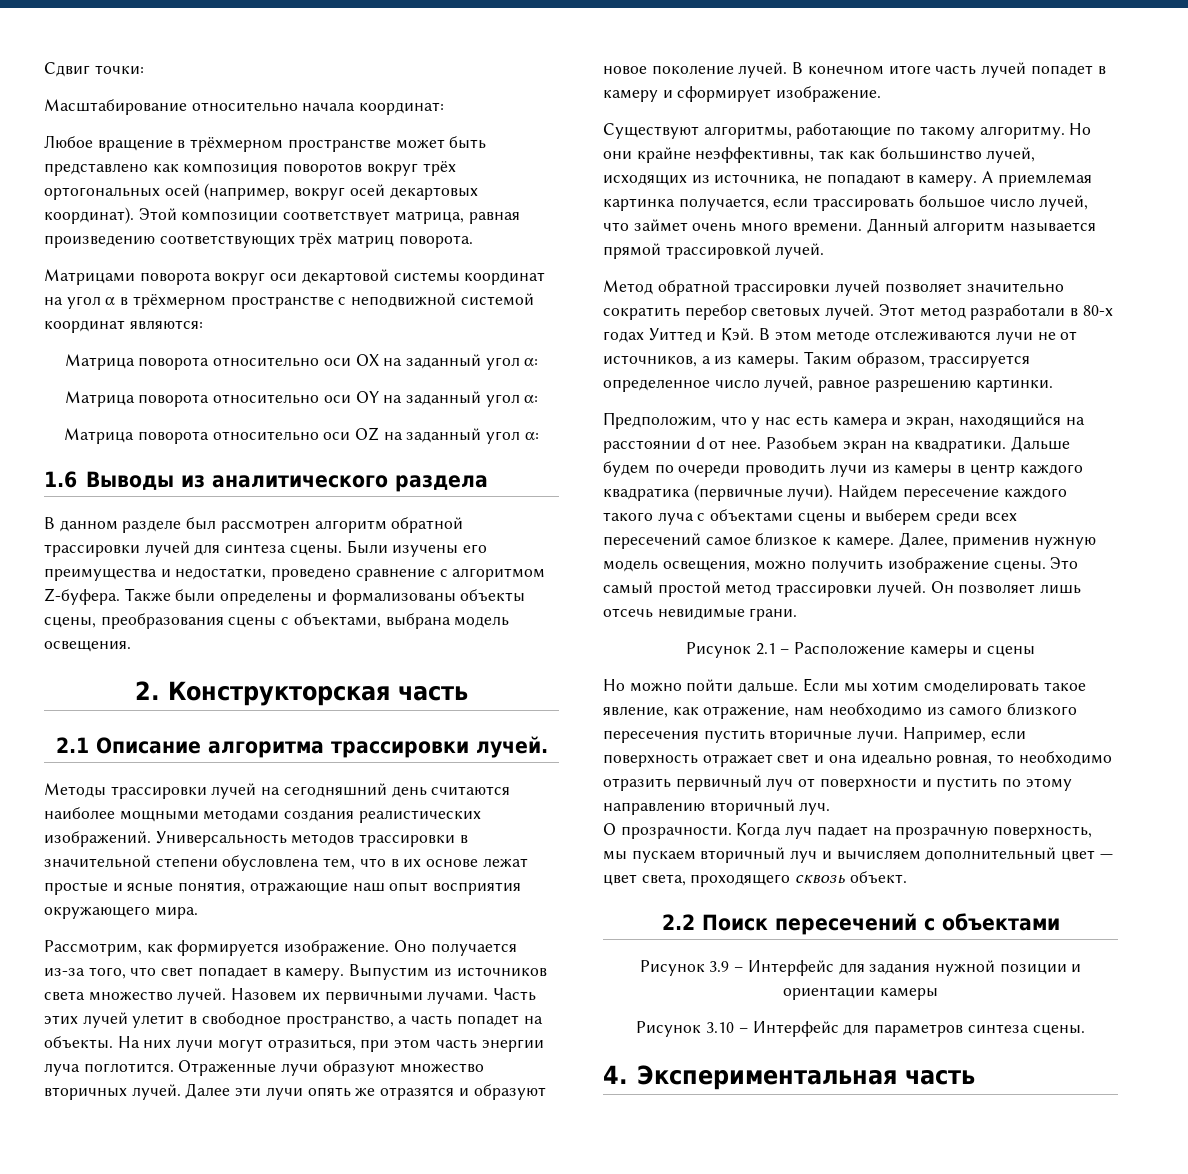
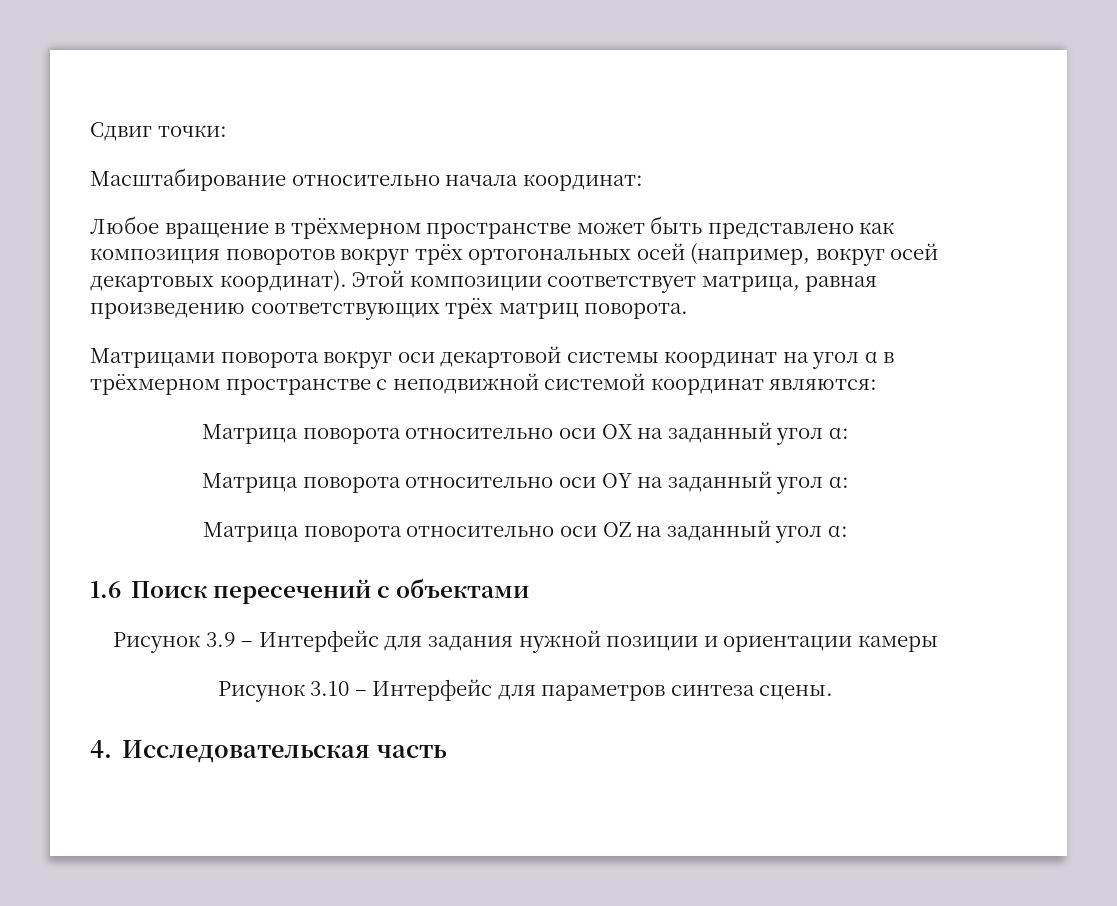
- 1.6 Выводы из аналитического раздела
- В данном разделе был рассмотрен алгоритм обратной трассировки лучей для синтеза сцены. Были изучены его преимущества и недостатки, проведено сравнение с алгоритмом Z-буфера. Также были определены и формализованы объекты сцены, преобразования сцены с объектами, выбрана модель освещения.
- 2. Конструкторская часть
- 2.1 Описание алгоритма трассировки лучей.
- Методы трассировки лучей на сегодняшний день считаются наиболее мощными методами создания реалистических изображений. Универсальность методов трассировки в значительной степени обусловлена тем, что в их основе лежат простые и ясные понятия, отражающие наш опыт восприятия окружающего мира.
- Рассмотрим, как формируется изображение. Оно получается из-за того, что свет попадает в камеру. Выпустим из источников света множество лучей. Назовем их первичными лучами. Часть этих лучей улетит в свободное пространство, а часть попадет на объекты. На них лучи могут отразиться, при этом часть энергии луча поглотится. Отраженные лучи образуют множество вторичных лучей. Далее эти лучи опять же отразятся и образуют новое поколение лучей. В конечном итоге часть лучей попадет в камеру и сформирует изображение.
- Существуют алгоритмы, работающие по такому алгоритму. Но они крайне неэффективны, так как большинство лучей, исходящих из источника, не попадают в камеру. А приемлемая картинка получается, если трассировать большое число лучей, что займет очень много времени. Данный алгоритм называется прямой трассировкой лучей.
- Метод обратной трассировки лучей позволяет значительно сократить перебор световых лучей. Этот метод разработали в 80-х годах Уиттед и Кэй. В этом методе отслеживаются лучи не от источников, а из камеры. Таким образом, трассируется определенное число лучей, равное разрешению картинки.
- Предположим, что у нас есть камера и экран, находящийся на расстоянии d от нее. Разобьем экран на квадратики. Дальше будем по очереди проводить лучи из камеры в центр каждого квадратика (первичные лучи). Найдем пересечение каждого такого луча с объектами сцены и выберем среди всех пересечений самое близкое к камере. Далее, применив нужную модель освещения, можно получить изображение сцены. Это самый простой метод трассировки лучей. Он позволяет лишь отсечь невидимые грани.
- Рисунок 2.1 – Расположение камеры и сцены
- Но можно пойти дальше. Если мы хотим смоделировать такое явление, как отражение, нам необходимо из самого близкого пересечения пустить вторичные лучи. Например, если поверхность отражает свет и она идеально ровная, то необходимо отразить первичный луч от поверхности и пустить по этому направлению вторичный луч.
- О прозрачности. Когда луч падает на прозрачную поверхность, мы пускаем вторичный луч и вычисляем дополнительный цвет — цвет света, проходящего сквозь объект.
- 2.2 Поиск пересечений с объектами
+ 1.6 Поиск пересечений с объектами
- 4. Экспериментальная часть
+ 4. Исследовательская часть

